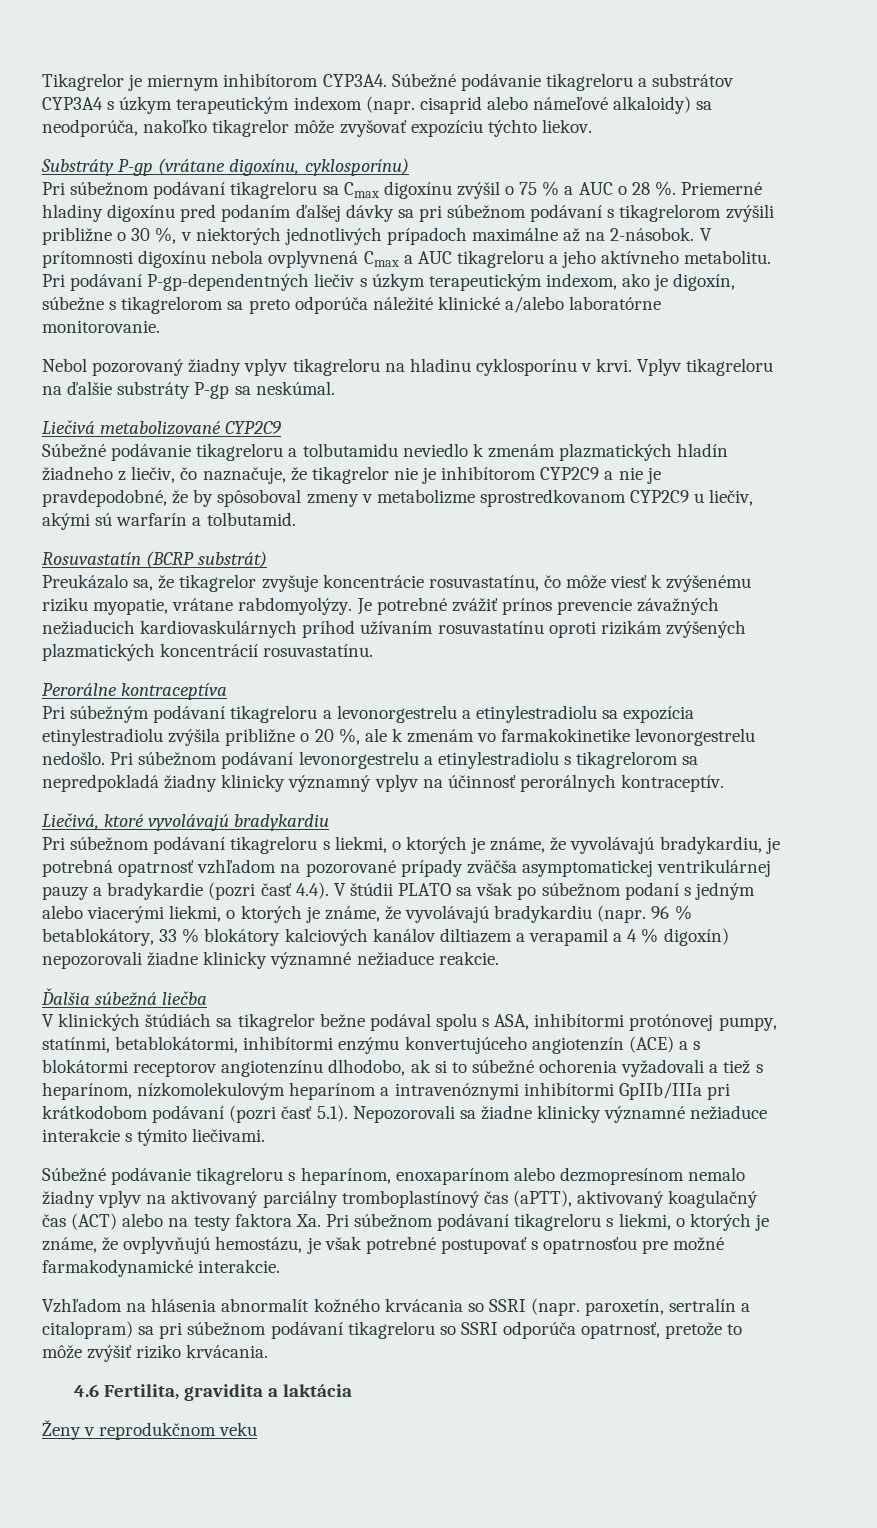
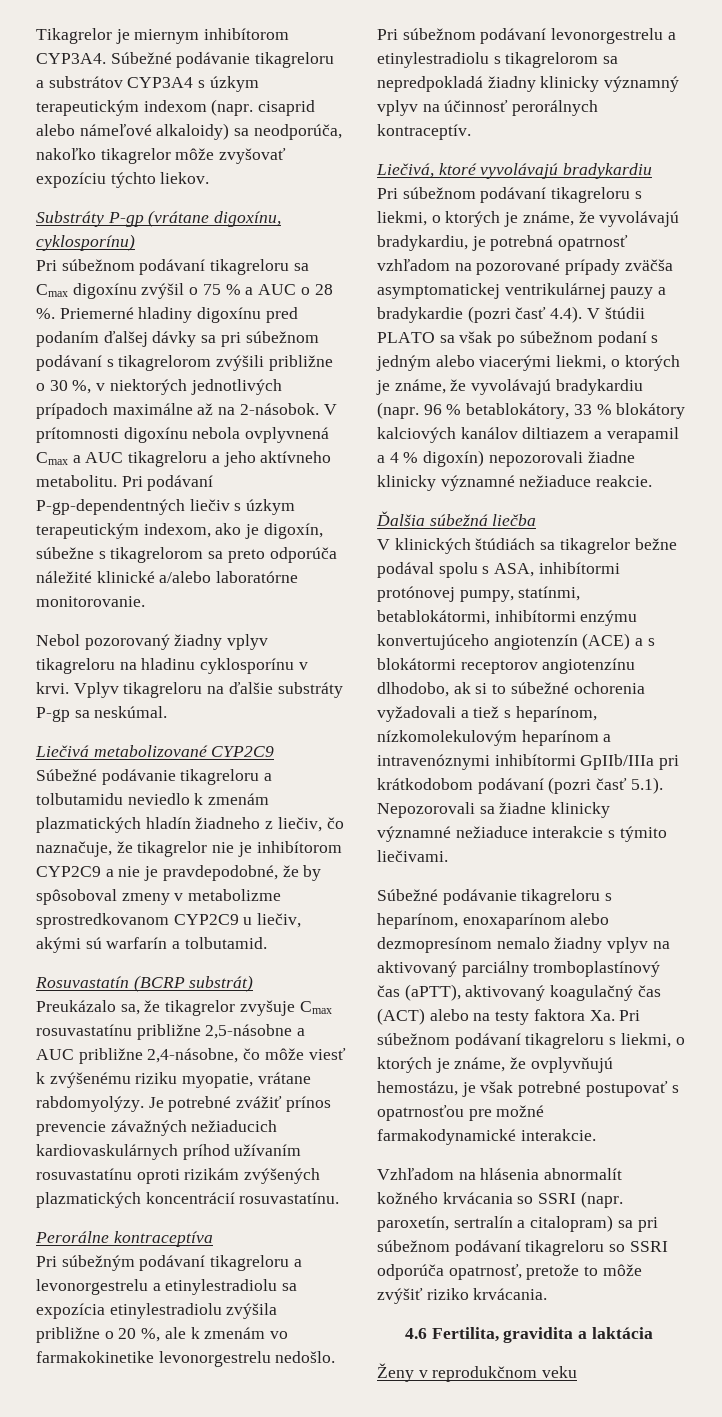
- Preukázalo sa, že tikagrelor zvyšuje koncentrácie rosuvastatínu, čo môže viesť k zvýšenému riziku myopatie, vrátane rabdomyolýzy.
+ Preukázalo sa, že tikagrelor zvyšuje Cmax rosuvastatínu približne 2,5-násobne a AUC približne 2,4-násobne, čo môže viesť k zvýšenému riziku myopatie, vrátane rabdomyolýzy.

